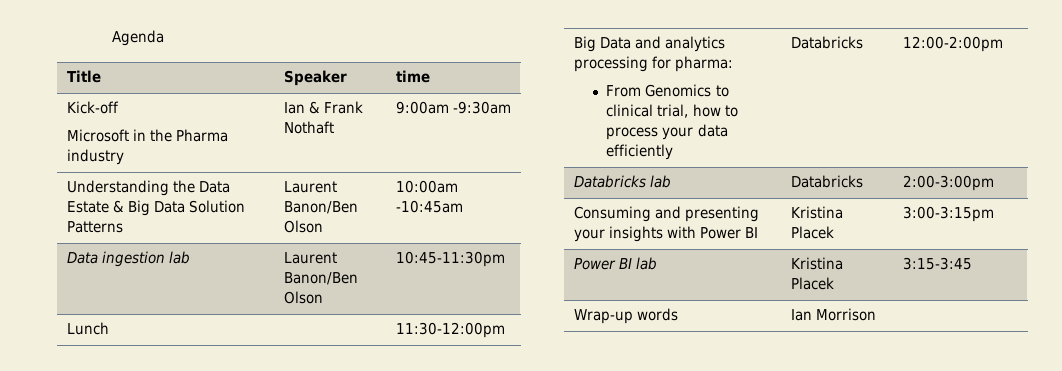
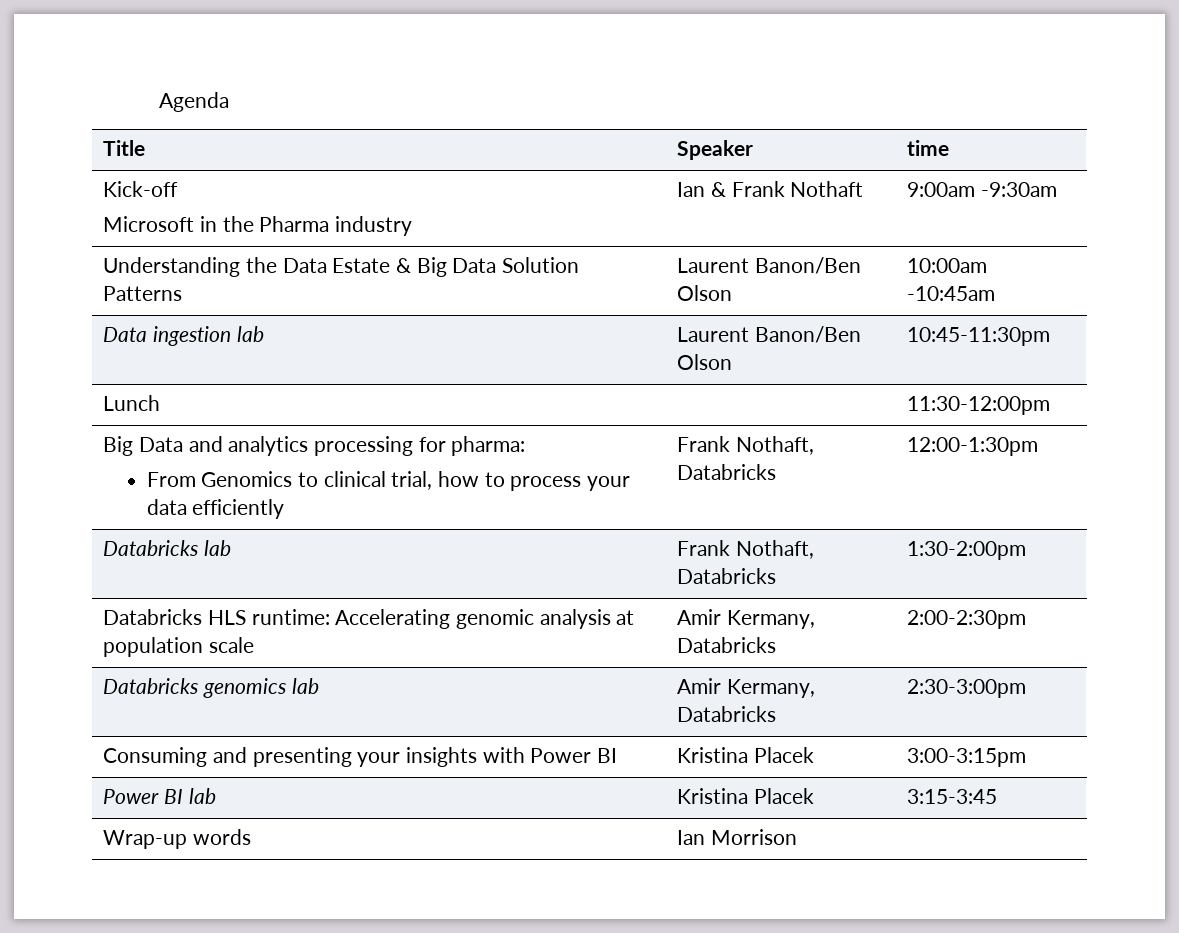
  Big Data and analytics processing for pharma:
- From Genomics to clinical trial, how to process your data efficiently | Databricks | 12:00-2:00pm
+ From Genomics to clinical trial, how to process your data efficiently | Frank Nothaft, Databricks | 12:00-1:30pm
- Databricks lab | Databricks | 2:00-3:00pm
+ Databricks lab | Frank Nothaft, Databricks | 1:30-2:00pm
+ Databricks HLS runtime: Accelerating genomic analysis at population scale | Amir Kermany, Databricks | 2:00-2:30pm
+ Databricks genomics lab | Amir Kermany, Databricks | 2:30-3:00pm

